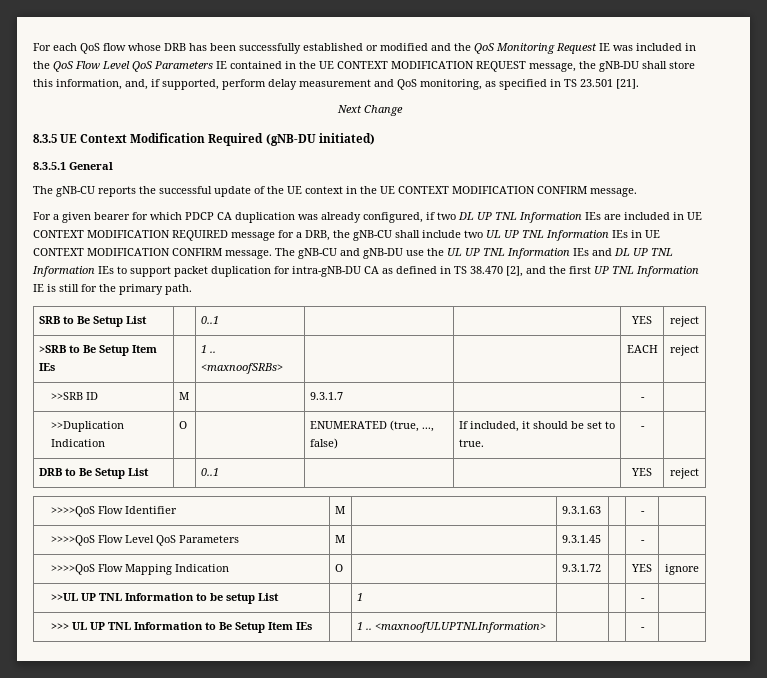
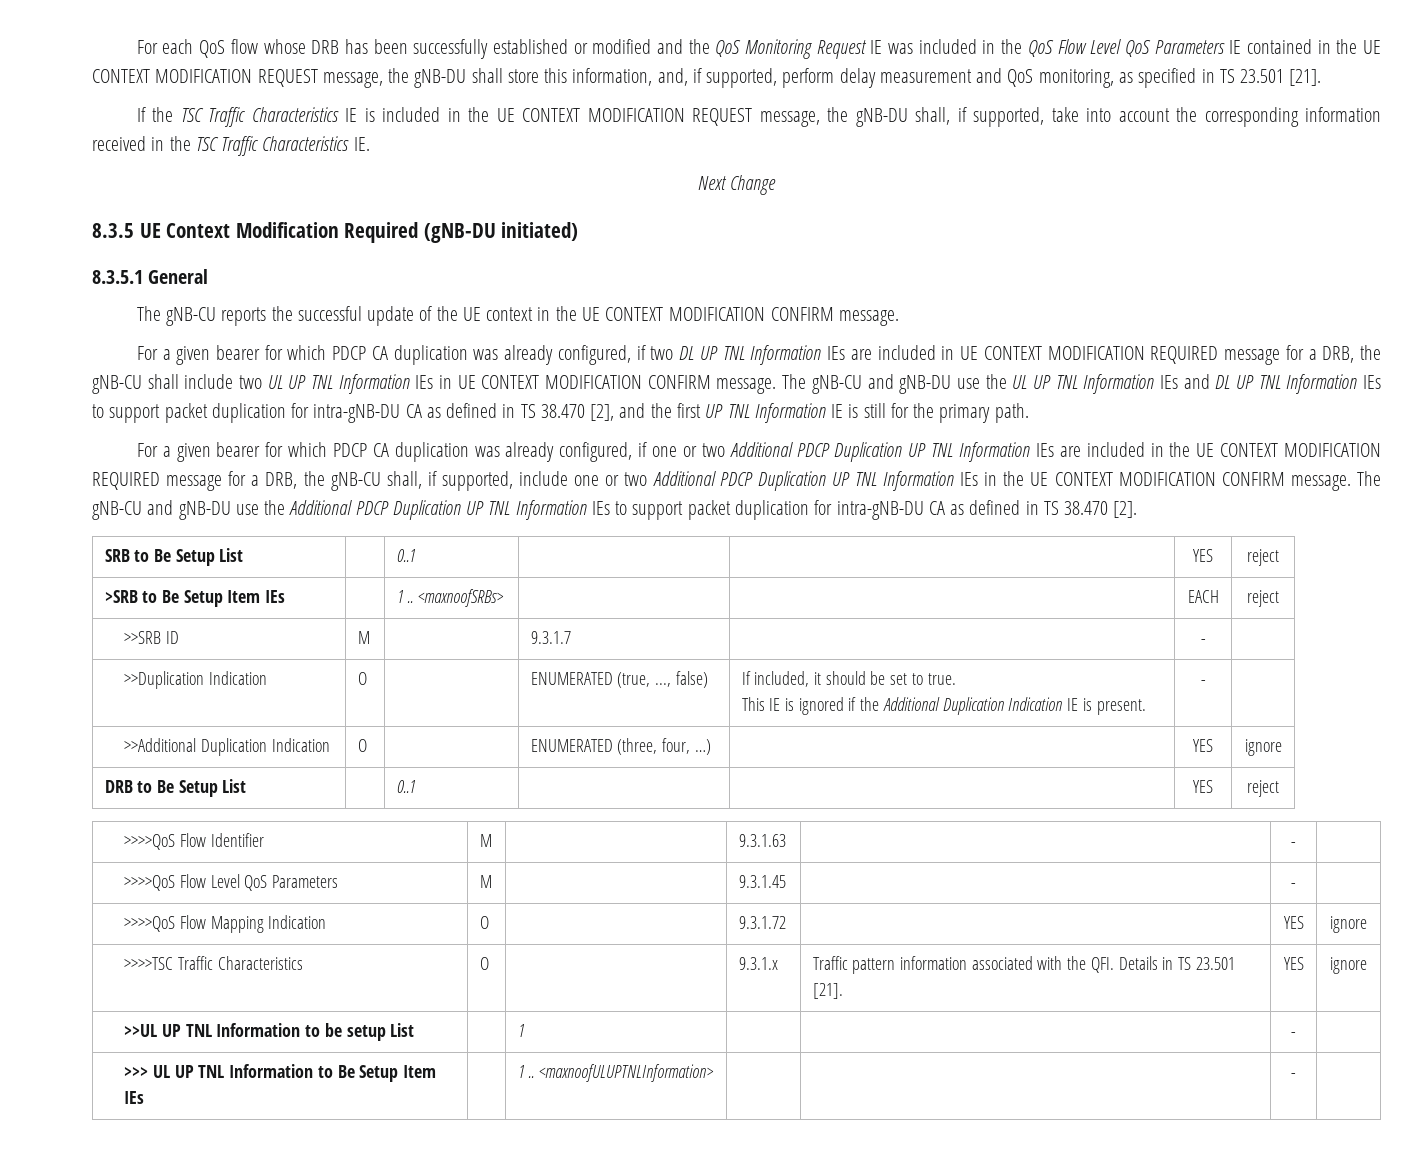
+ If the TSC Traffic Characteristics IE is included in the UE CONTEXT MODIFICATION REQUEST message, the gNB-DU shall, if supported, take into account the corresponding information received in the TSC Traffic Characteristics IE.
+ For a given bearer for which PDCP CA duplication was already configured, if one or two Additional PDCP Duplication UP TNL Information IEs are included in the UE CONTEXT MODIFICATION REQUIRED message for a DRB, the gNB-CU shall, if supported, include one or two Additional PDCP Duplication UP TNL Information IEs in the UE CONTEXT MODIFICATION CONFIRM message. The gNB-CU and gNB-DU use the Additional PDCP Duplication UP TNL Information IEs to support packet duplication for intra-gNB-DU CA as defined in TS 38.470 [2].
- >>Duplication Indication | O | | ENUMERATED (true, ..., false) | If included, it should be set to true. | - |
+ >>Duplication Indication | O | | ENUMERATED (true, ..., false) | If included, it should be set to true.
+ This IE is ignored if the Additional Duplication Indication IE is present. | - |
+ >>Additional Duplication Indication | O | | ENUMERATED (three, four, …) | | YES | ignore
+ >>>>TSC Traffic Characteristics | O | | 9.3.1.x | Traffic pattern information associated with the QFI. Details in TS 23.501 [21]. | YES | ignore

